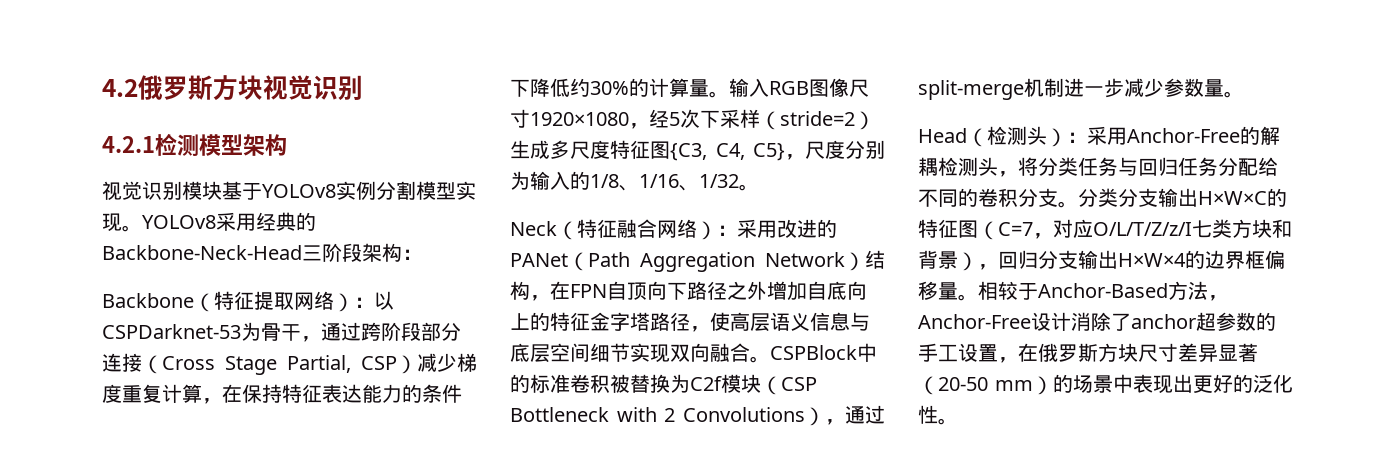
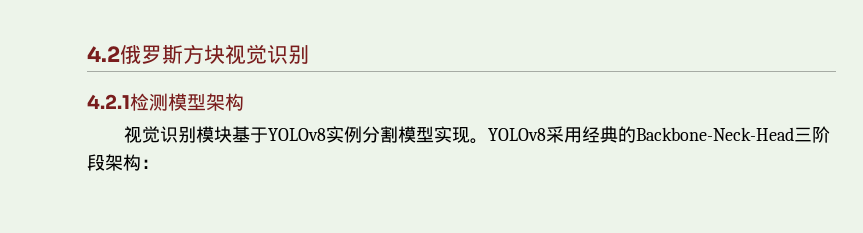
- Backbone（特征提取网络）：以CSPDarknet-53为骨干，通过跨阶段部分连接（Cross Stage Partial, CSP）减少梯度重复计算，在保持特征表达能力的条件下降低约30%的计算量。输入RGB图像尺寸1920×1080，经5次下采样（stride=2）生成多尺度特征图{C3, C4, C5}，尺度分别为输入的1/8、1/16、1/32。
- Neck（特征融合网络）：采用改进的PANet（Path Aggregation Network）结构，在FPN自顶向下路径之外增加自底向上的特征金字塔路径，使高层语义信息与底层空间细节实现双向融合。CSPBlock中的标准卷积被替换为C2f模块（CSP Bottleneck with 2 Convolutions），通过split-merge机制进一步减少参数量。
- Head（检测头）：采用Anchor-Free的解耦检测头，将分类任务与回归任务分配给不同的卷积分支。分类分支输出H×W×C的特征图（C=7，对应O/L/T/Z/z/I七类方块和背景），回归分支输出H×W×4的边界框偏移量。相较于Anchor-Based方法，Anchor-Free设计消除了anchor超参数的手工设置，在俄罗斯方块尺寸差异显著（20-50 mm）的场景中表现出更好的泛化性。

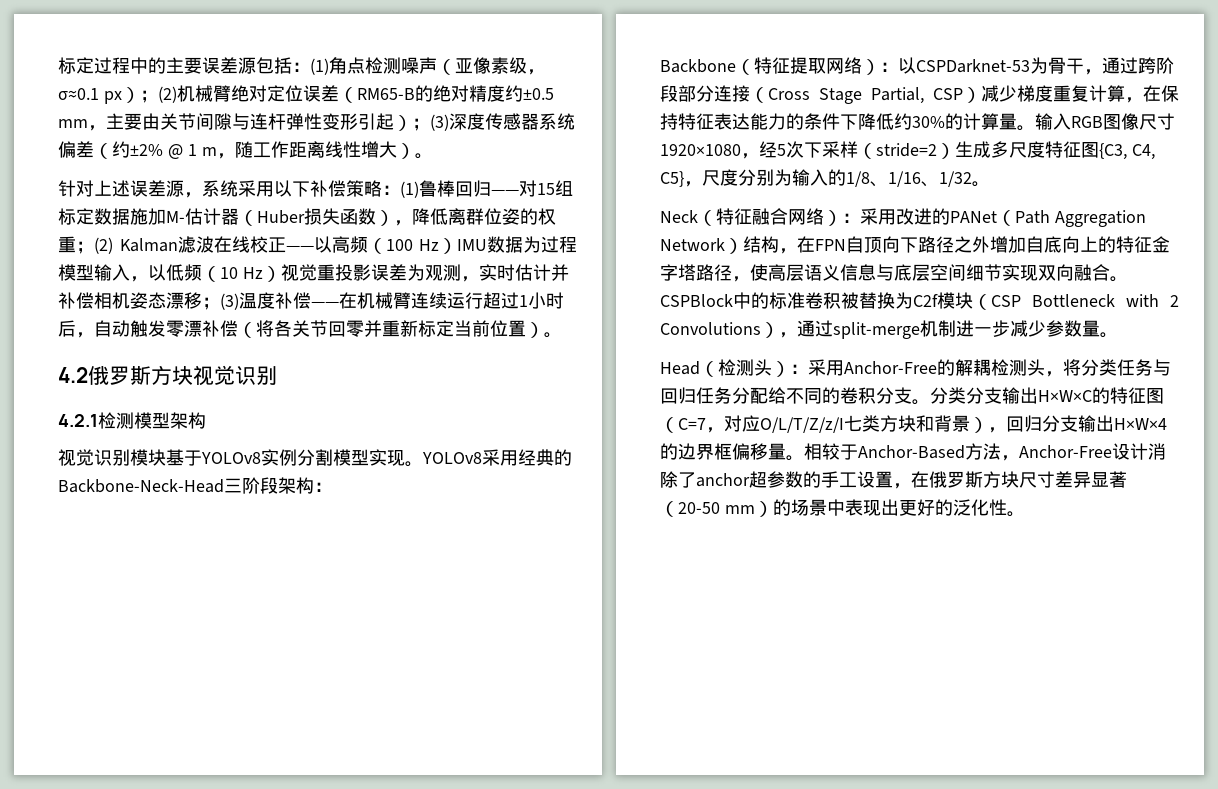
+ 标定过程中的主要误差源包括：(1)角点检测噪声（亚像素级，σ≈0.1 px）；(2)机械臂绝对定位误差（RM65-B的绝对精度约±0.5 mm，主要由关节间隙与连杆弹性变形引起）；(3)深度传感器系统偏差（约±2% @ 1 m，随工作距离线性增大）。
+ 针对上述误差源，系统采用以下补偿策略：(1)鲁棒回归——对15组标定数据施加M-估计器（Huber损失函数），降低离群位姿的权重；(2) Kalman滤波在线校正——以高频（100 Hz）IMU数据为过程模型输入，以低频（10 Hz）视觉重投影误差为观测，实时估计并补偿相机姿态漂移；(3)温度补偿——在机械臂连续运行超过1小时后，自动触发零漂补偿（将各关节回零并重新标定当前位置）。
+ Backbone（特征提取网络）：以CSPDarknet-53为骨干，通过跨阶段部分连接（Cross Stage Partial, CSP）减少梯度重复计算，在保持特征表达能力的条件下降低约30%的计算量。输入RGB图像尺寸1920×1080，经5次下采样（stride=2）生成多尺度特征图{C3, C4, C5}，尺度分别为输入的1/8、1/16、1/32。
+ Neck（特征融合网络）：采用改进的PANet（Path Aggregation Network）结构，在FPN自顶向下路径之外增加自底向上的特征金字塔路径，使高层语义信息与底层空间细节实现双向融合。CSPBlock中的标准卷积被替换为C2f模块（CSP Bottleneck with 2 Convolutions），通过split-merge机制进一步减少参数量。
+ Head（检测头）：采用Anchor-Free的解耦检测头，将分类任务与回归任务分配给不同的卷积分支。分类分支输出H×W×C的特征图（C=7，对应O/L/T/Z/z/I七类方块和背景），回归分支输出H×W×4的边界框偏移量。相较于Anchor-Based方法，Anchor-Free设计消除了anchor超参数的手工设置，在俄罗斯方块尺寸差异显著（20-50 mm）的场景中表现出更好的泛化性。

